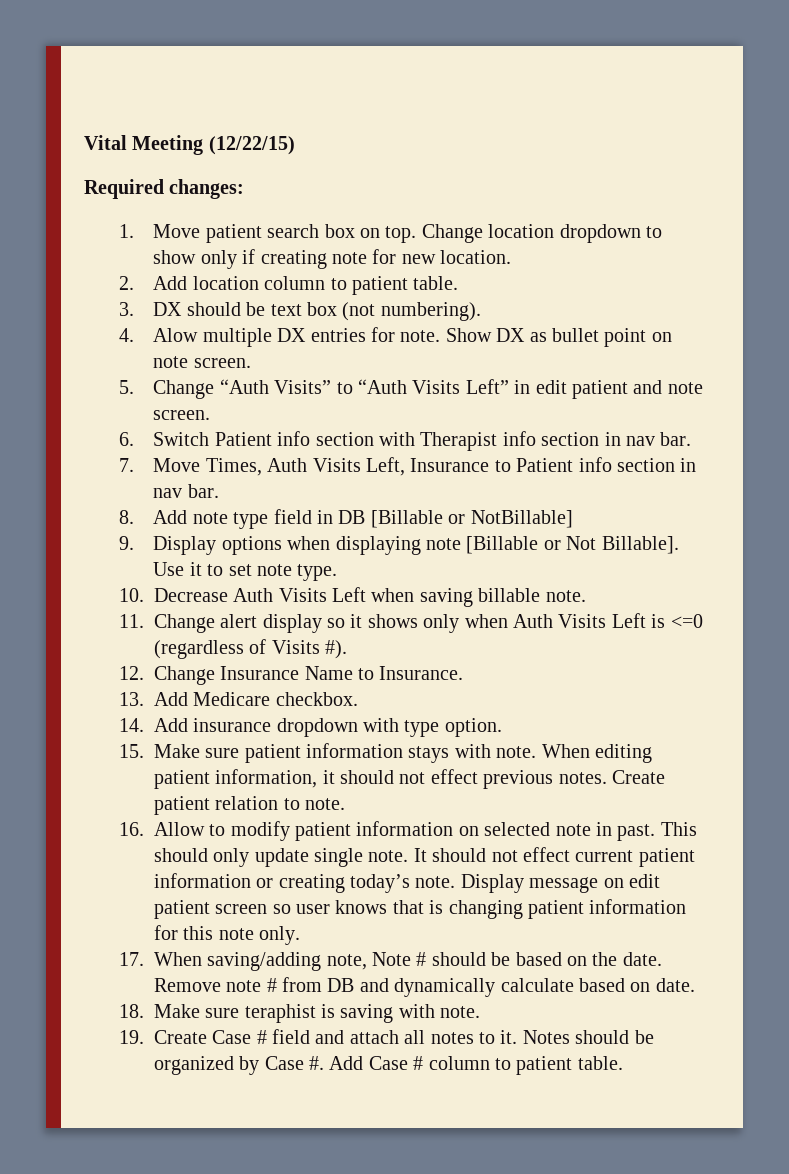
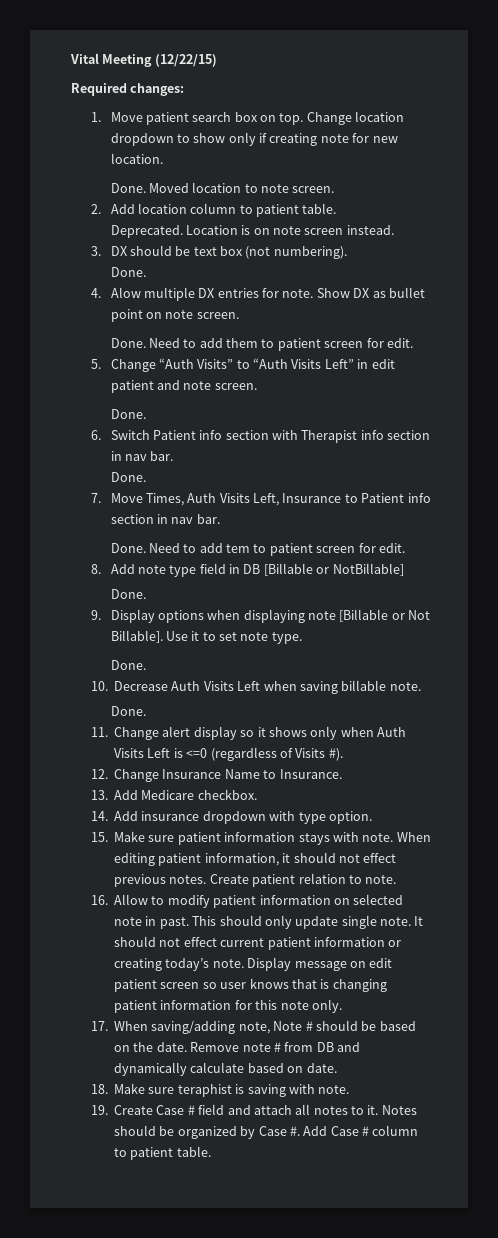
+ Done. Moved location to note screen.
+ Deprecated. Location is on note screen instead.
  3. DX should be text box (not numbering).
+ Done.
+ Done. Need to add them to patient screen for edit.
  5. Change “Auth Visits” to “Auth Visits Left” in edit patient and note screen.
+ Done.
  6. Switch Patient info section with Therapist info section in nav bar.
+ Done.
+ Done. Need to add tem to patient screen for edit.
  8. Add note type field in DB [Billable or NotBillable]
+ Done.
  Use it to set note type.
+ Done.
  10. Decrease Auth Visits Left when saving billable note.
+ Done.

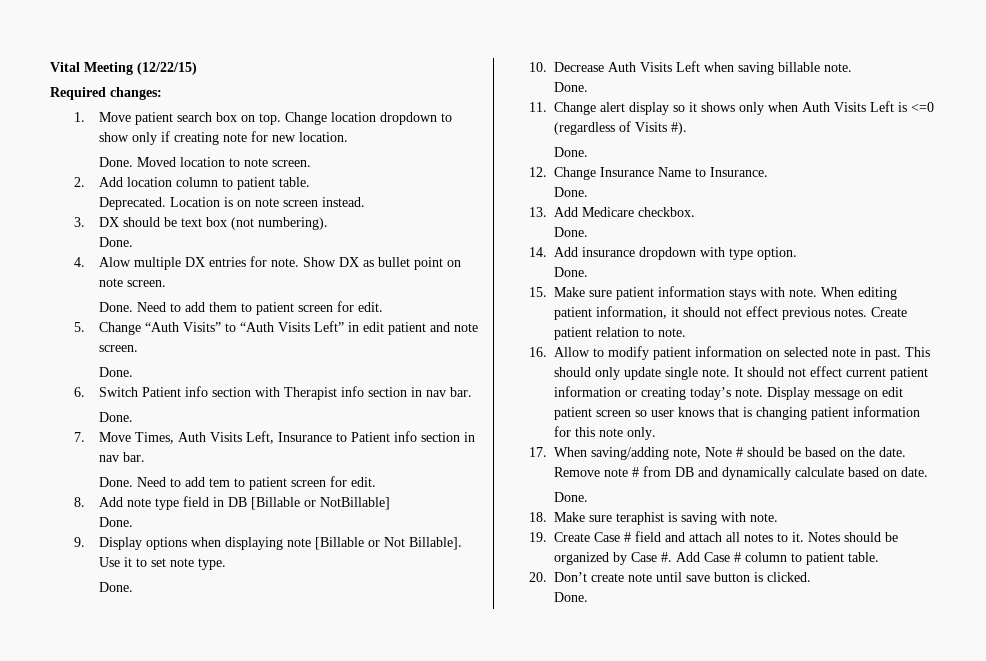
  11. Change alert display so it shows only when Auth Visits Left is <=0 (regardless of Visits #).
+ Done.
  12. Change Insurance Name to Insurance.
+ Done.
  13. Add Medicare checkbox.
+ Done.
  14. Add insurance dropdown with type option.
+ Done.
  Remove note # from DB and dynamically calculate based on date.
+ Done.
+ 20. Don’t create note until save button is clicked.
+ Done.

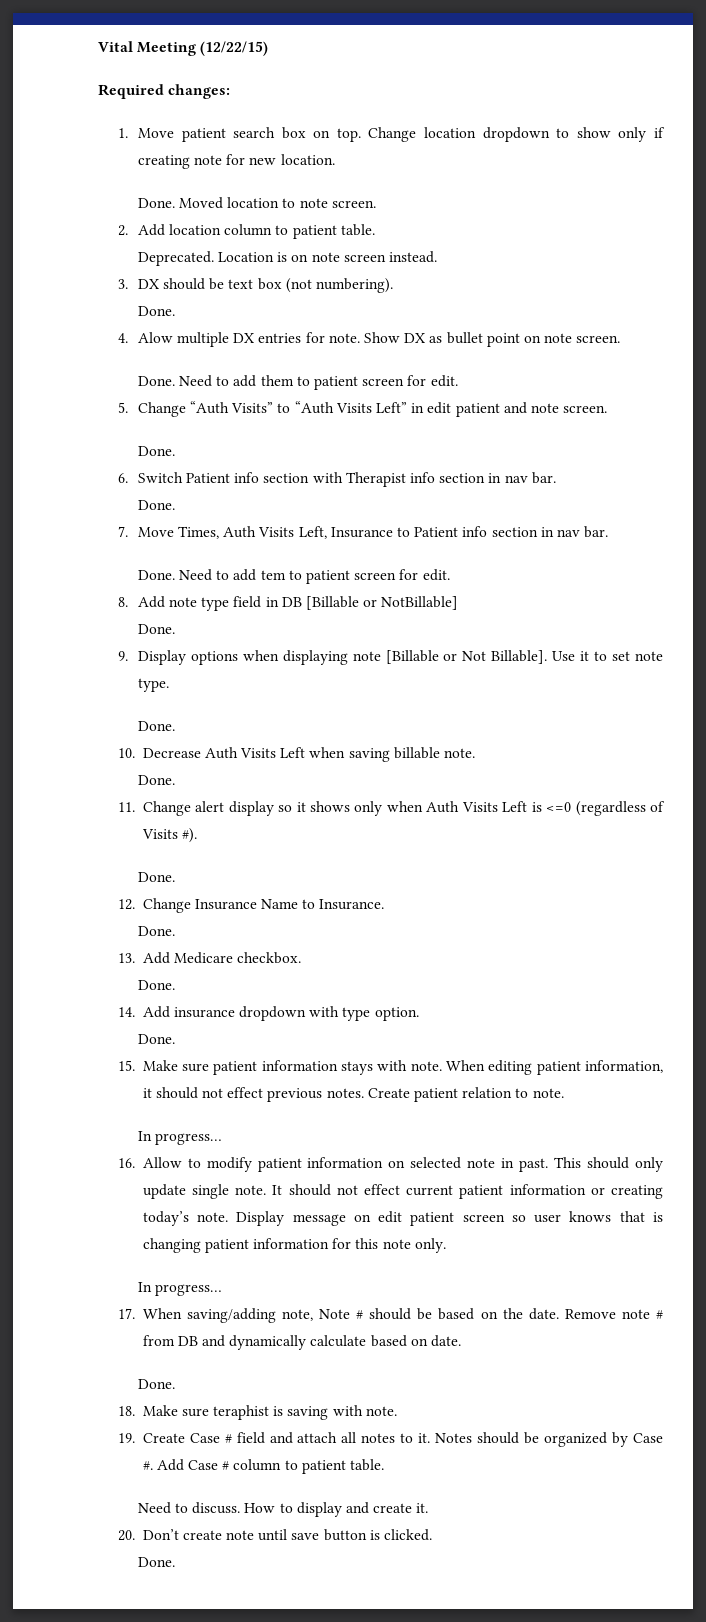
  Create patient relation to note.
+ In progress…
  Display message on edit patient screen so user knows that is changing patient information for this note only.
+ In progress…
+ Need to discuss. How to display and create it.

